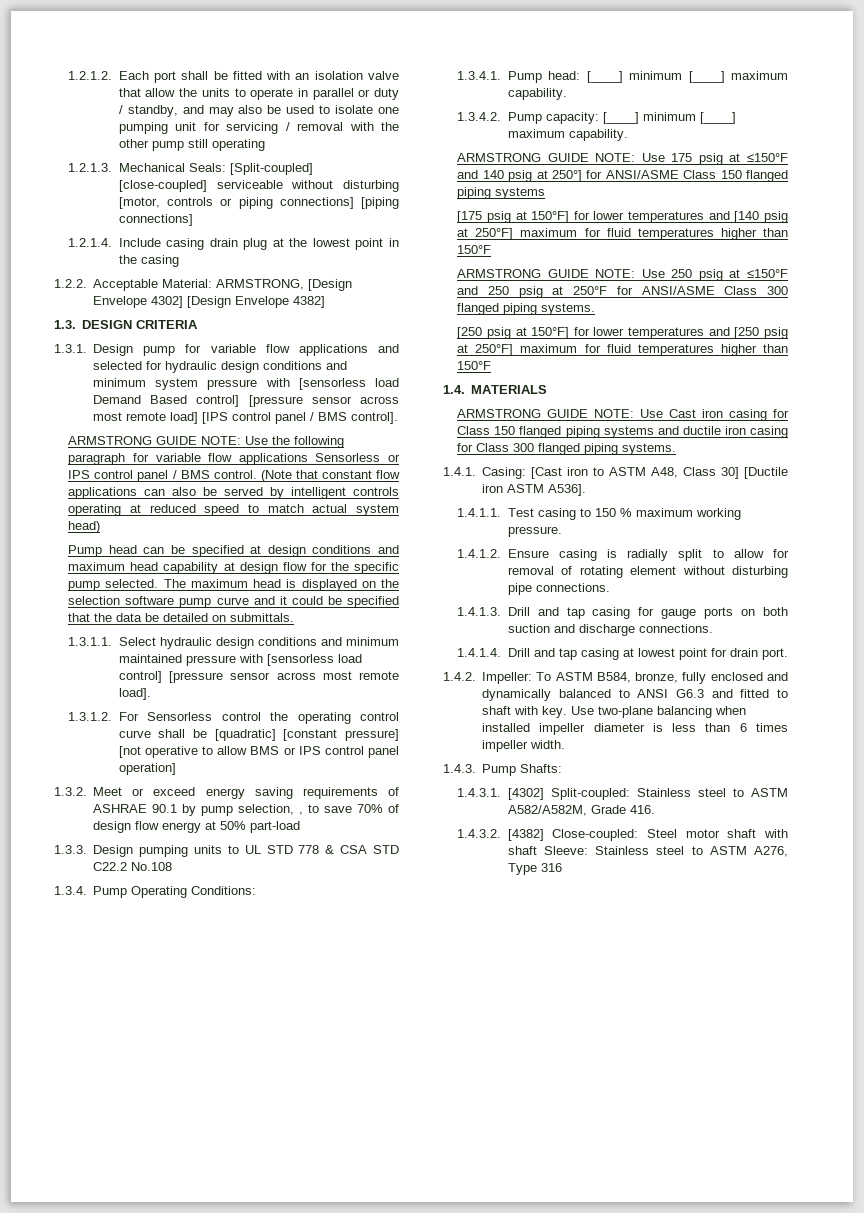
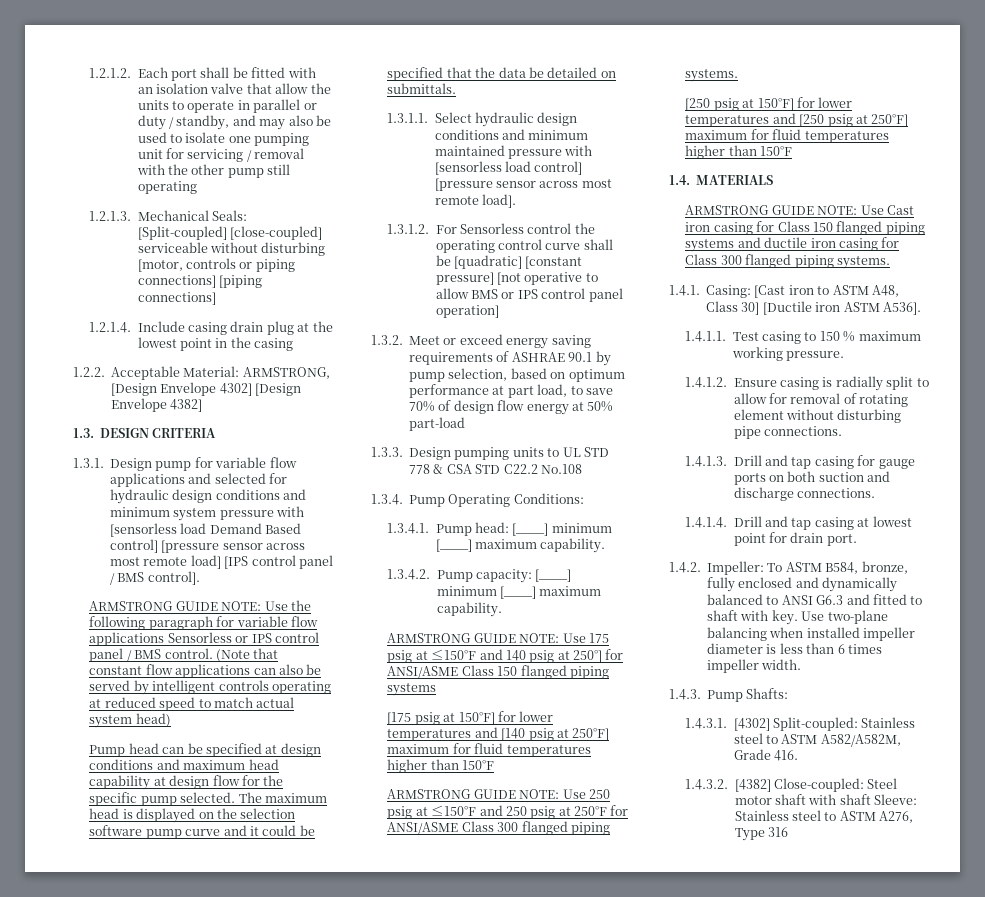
- 1.3.2. Meet or exceed energy saving requirements of ASHRAE 90.1 by pump selection, , to save 70% of design flow energy at 50% part-load
+ 1.3.2. Meet or exceed energy saving requirements of ASHRAE 90.1 by pump selection, based on optimum performance at part load, to save 70% of design flow energy at 50% part-load

